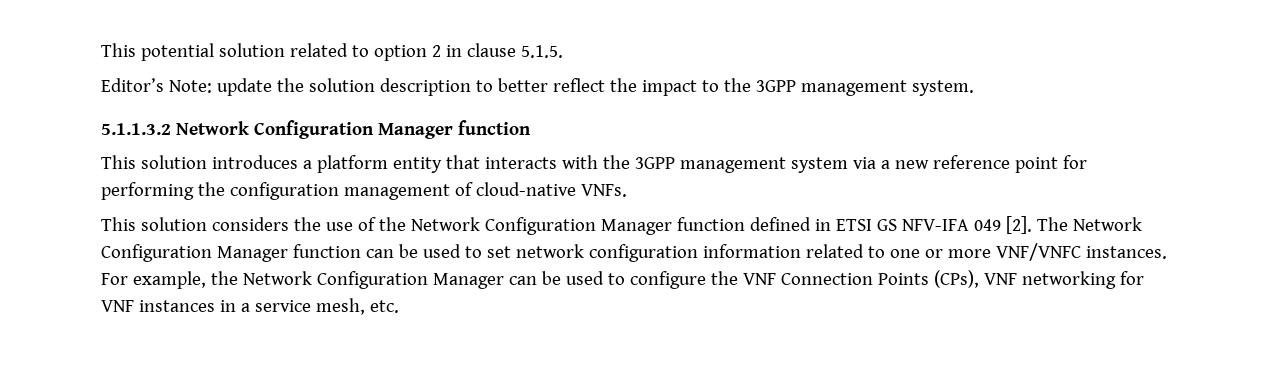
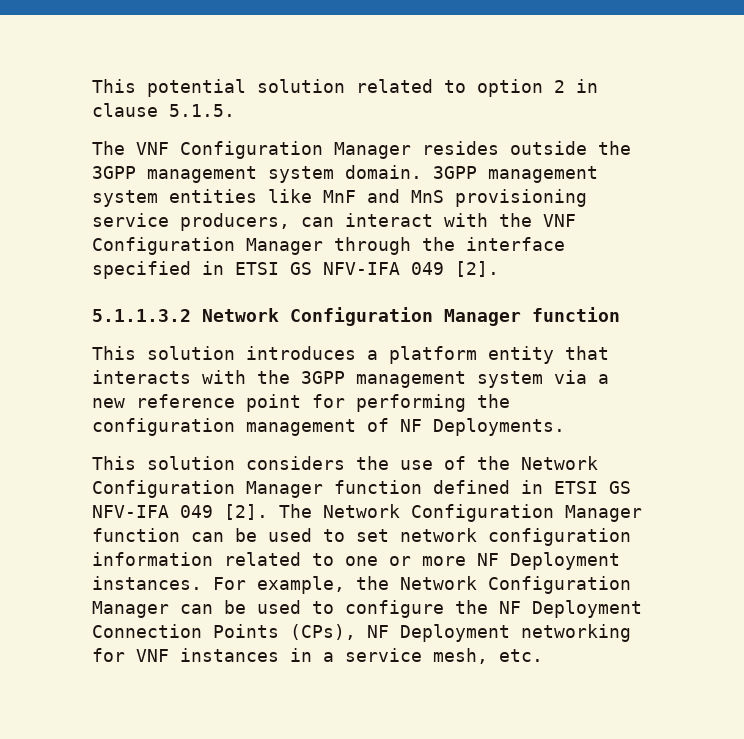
- Editor’s Note: update the solution description to better reflect the impact to the 3GPP management system.
+ The VNF Configuration Manager resides outside the 3GPP management system domain. 3GPP management system entities like MnF and MnS provisioning service producers, can interact with the VNF Configuration Manager through the interface specified in ETSI GS NFV-IFA 049 [2].
- This solution introduces a platform entity that interacts with the 3GPP management system via a new reference point for performing the configuration management of cloud-native VNFs.
+ This solution introduces a platform entity that interacts with the 3GPP management system via a new reference point for performing the configuration management of NF Deployments.
- The Network Configuration Manager function can be used to set network configuration information related to one or more VNF/VNFC instances.
+ The Network Configuration Manager function can be used to set network configuration information related to one or more NF Deployment instances.
- For example, the Network Configuration Manager can be used to configure the VNF Connection Points (CPs), VNF networking for VNF instances in a service mesh, etc.
+ For example, the Network Configuration Manager can be used to configure the NF Deployment Connection Points (CPs), NF Deployment networking for VNF instances in a service mesh, etc.

